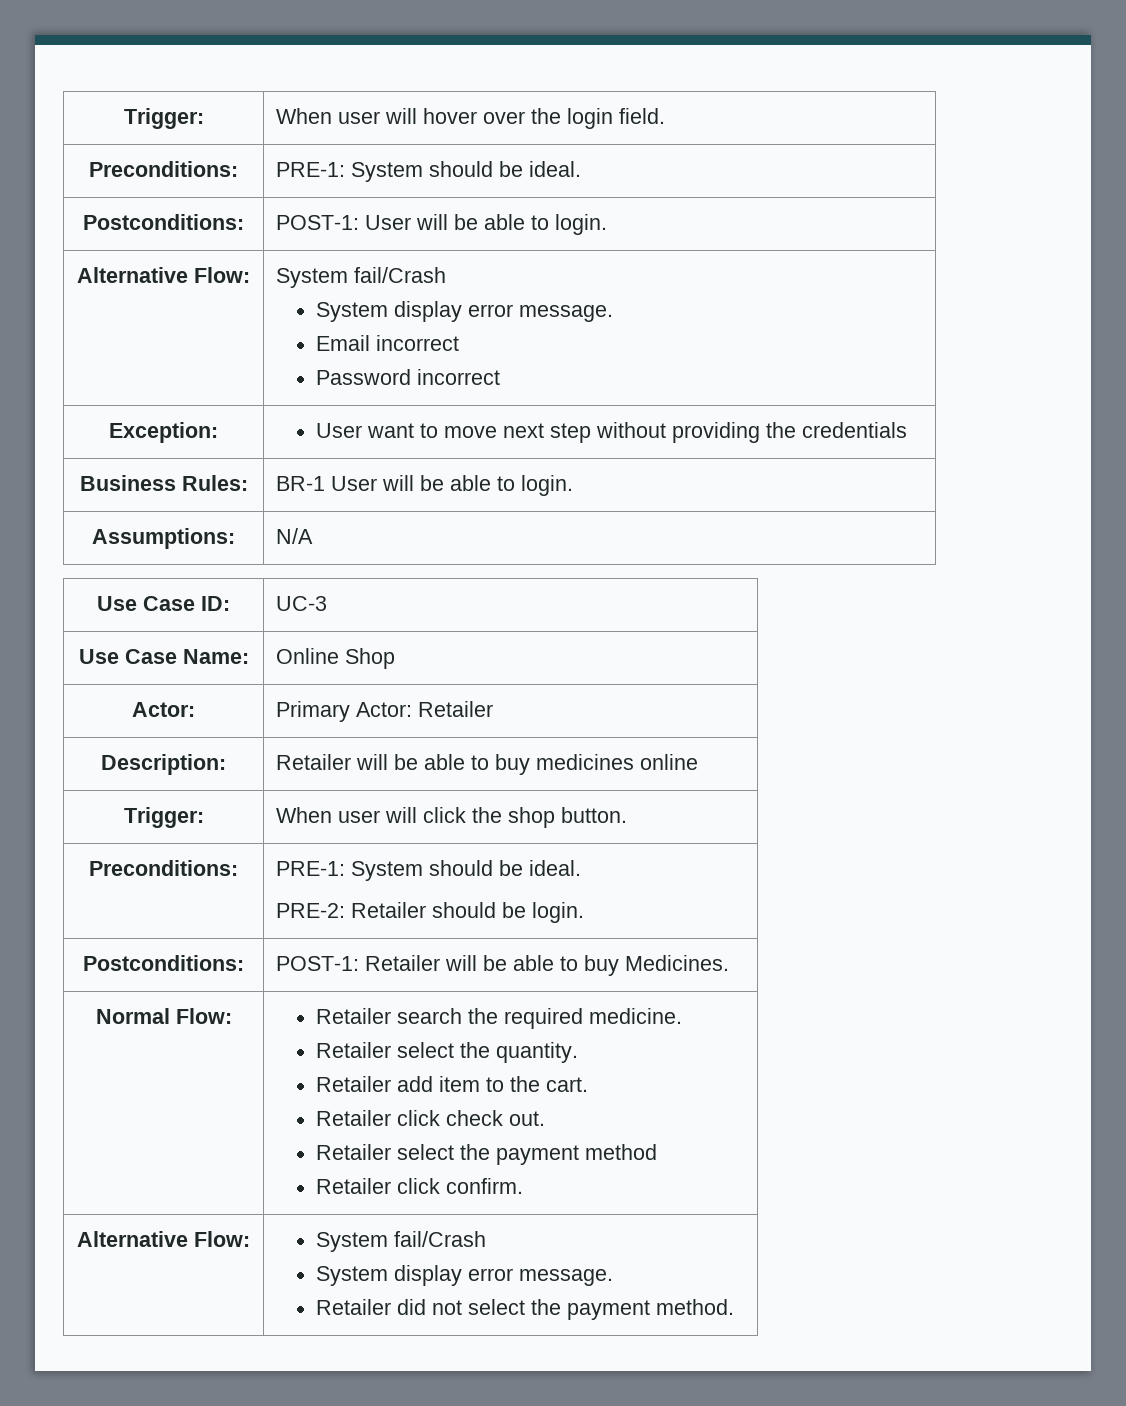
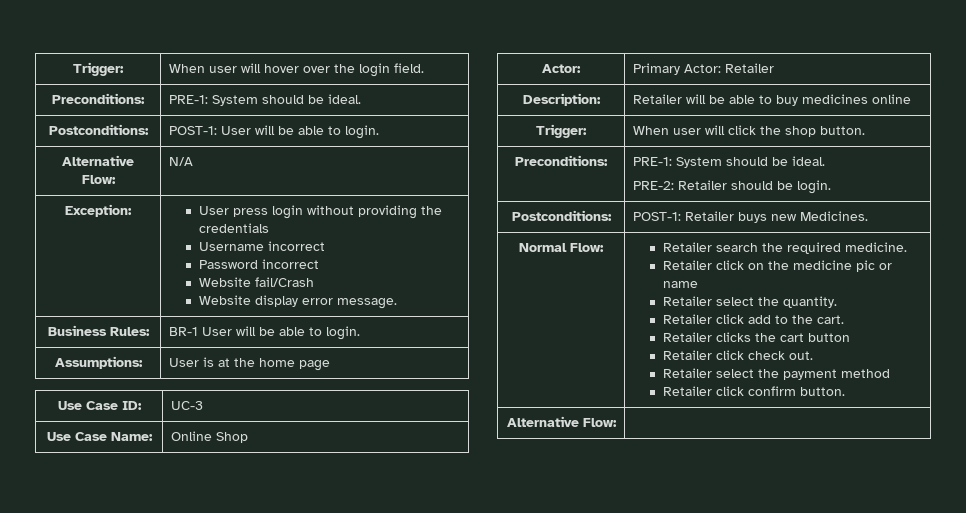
  Postconditions: | POST-1: User will be able to login.
- Alternative Flow: | System fail/Crash
- System display error message.
- Email incorrect
+ Alternative Flow: | N/A
+ Exception: | User press login without providing the credentials
+ Username incorrect
  Password incorrect
- Exception: | User want to move next step without providing the credentials
+ Website fail/Crash
+ Website display error message.
- Assumptions: | N/A
+ Assumptions: | User is at the home page
- Postconditions: | POST-1: Retailer will be able to buy Medicines.
+ Postconditions: | POST-1: Retailer buys new Medicines.
+ Retailer click on the medicine pic or name
- Retailer add item to the cart.
+ Retailer click add to the cart.
+ Retailer clicks the cart button
- Retailer click confirm.
- Alternative Flow: | System fail/Crash
- System display error message.
- Retailer did not select the payment method.
+ Retailer click confirm button.
+ Alternative Flow: |

